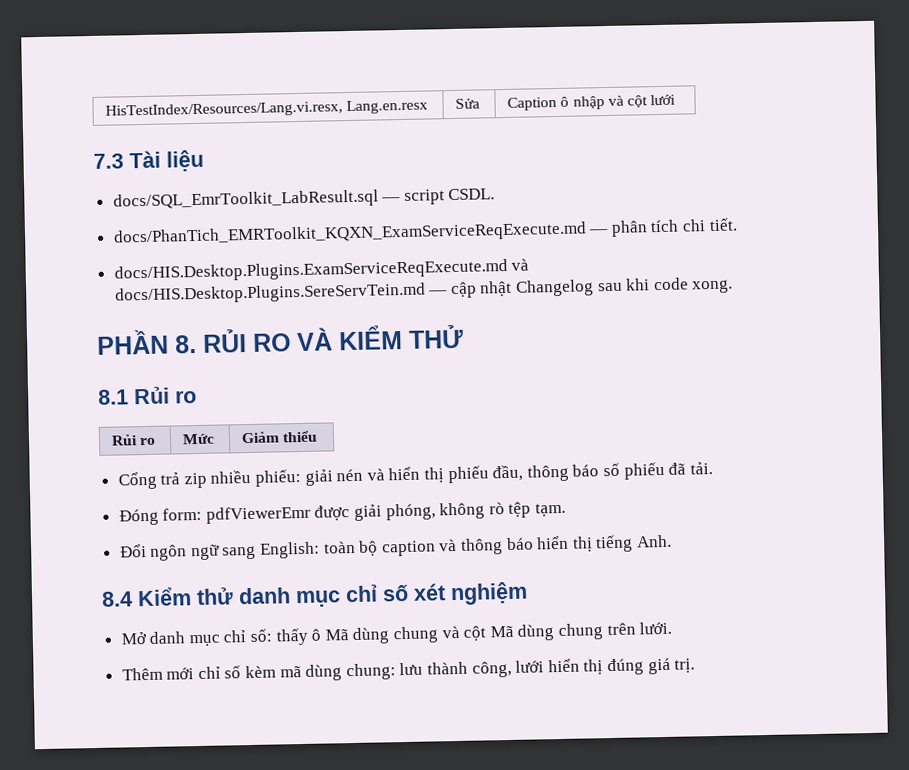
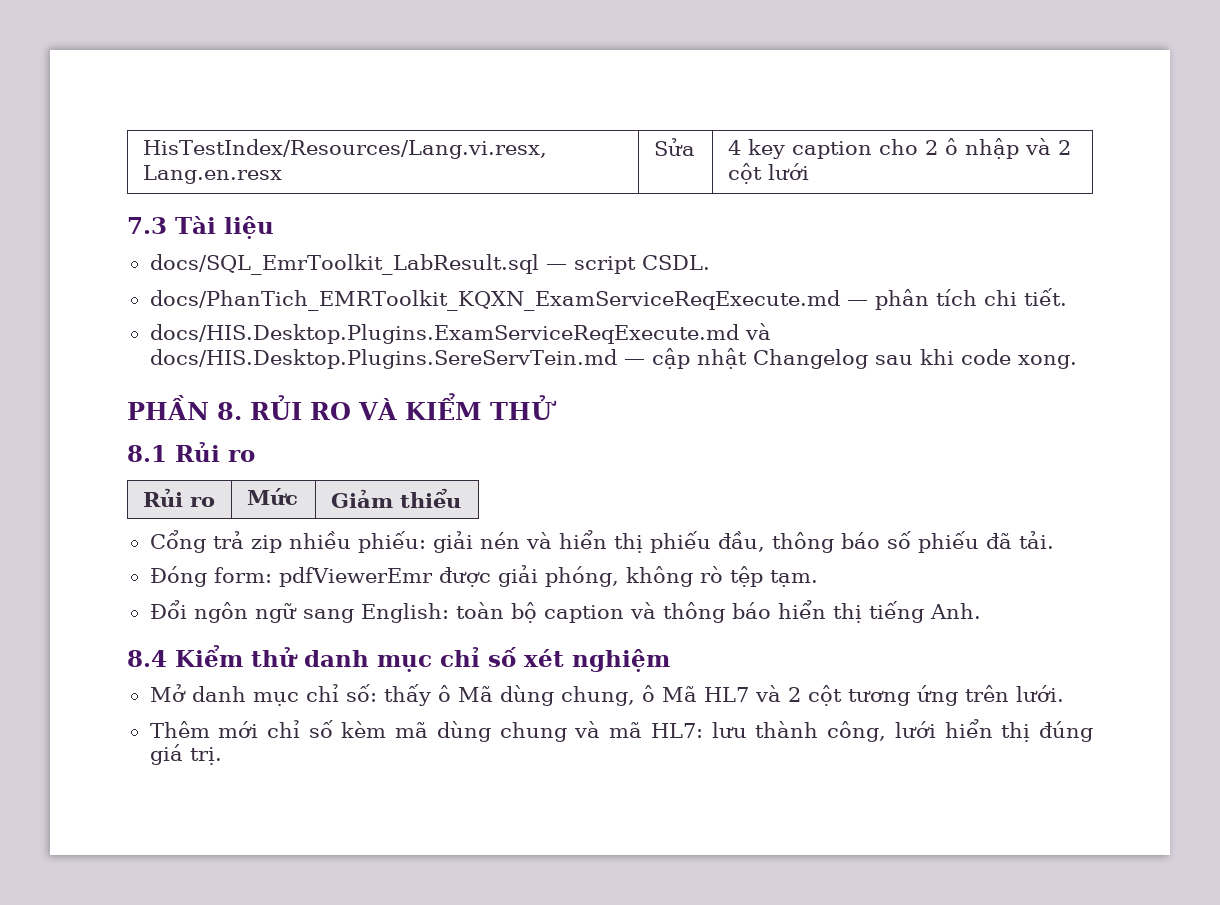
- HisTestIndex/Resources/Lang.vi.resx, Lang.en.resx | Sửa | Caption ô nhập và cột lưới
+ HisTestIndex/Resources/Lang.vi.resx, Lang.en.resx | Sửa | 4 key caption cho 2 ô nhập và 2 cột lưới
- Mở danh mục chỉ số: thấy ô Mã dùng chung và cột Mã dùng chung trên lưới.
+ Mở danh mục chỉ số: thấy ô Mã dùng chung, ô Mã HL7 và 2 cột tương ứng trên lưới.
- Thêm mới chỉ số kèm mã dùng chung: lưu thành công, lưới hiển thị đúng giá trị.
+ Thêm mới chỉ số kèm mã dùng chung và mã HL7: lưu thành công, lưới hiển thị đúng giá trị.

